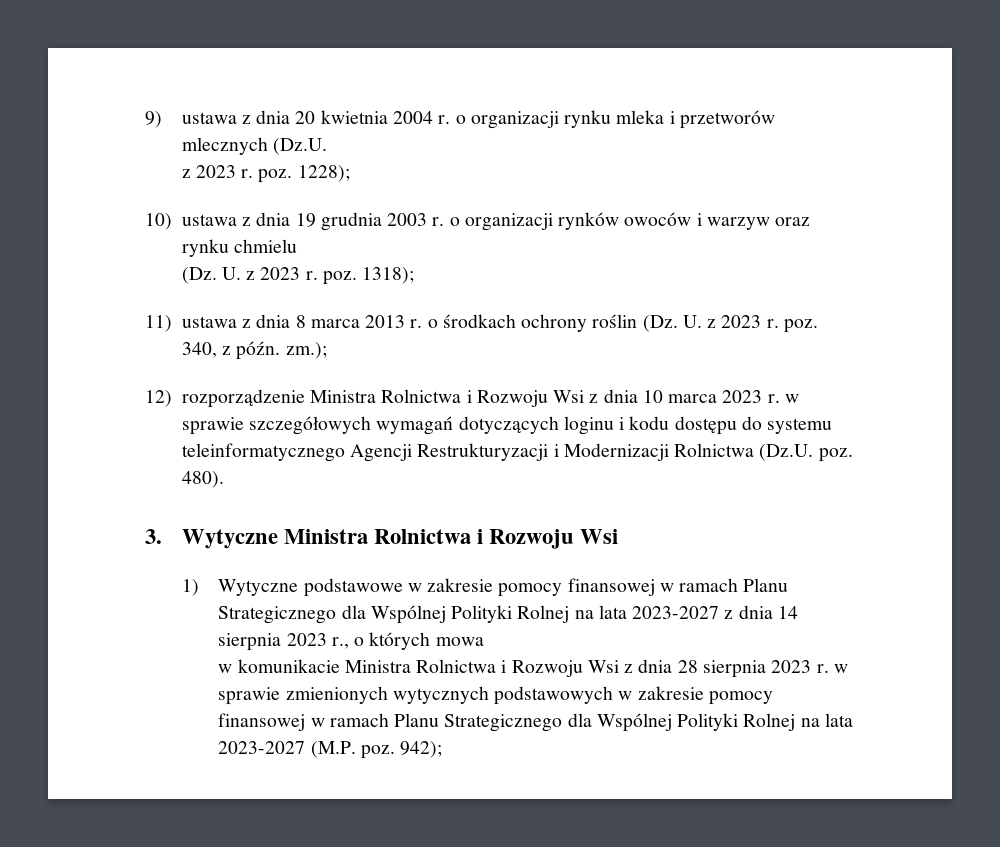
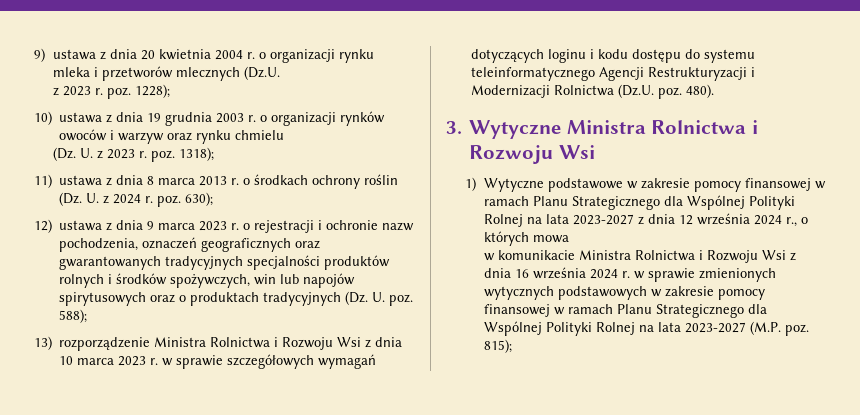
- 11) ustawa z dnia 8 marca 2013 r. o środkach ochrony roślin (Dz. U. z 2023 r. poz. 340, z późn. zm.);
- 12) rozporządzenie Ministra Rolnictwa i Rozwoju Wsi z dnia 10 marca 2023 r. w sprawie szczegółowych wymagań dotyczących loginu i kodu dostępu do systemu teleinformatycznego Agencji Restrukturyzacji i Modernizacji Rolnictwa (Dz.U. poz. 480).
+ 11) ustawa z dnia 8 marca 2013 r. o środkach ochrony roślin (Dz. U. z 2024 r. poz. 630);
+ 12) ustawa z dnia 9 marca 2023 r. o rejestracji i ochronie nazw pochodzenia, oznaczeń geograficznych oraz gwarantowanych tradycyjnych specjalności produktów rolnych i środków spożywczych, win lub napojów spirytusowych oraz o produktach tradycyjnych (Dz. U. poz. 588);
+ 13) rozporządzenie Ministra Rolnictwa i Rozwoju Wsi z dnia 10 marca 2023 r. w sprawie szczegółowych wymagań dotyczących loginu i kodu dostępu do systemu teleinformatycznego Agencji Restrukturyzacji i Modernizacji Rolnictwa (Dz.U. poz. 480).
- 1) Wytyczne podstawowe w zakresie pomocy finansowej w ramach Planu Strategicznego dla Wspólnej Polityki Rolnej na lata 2023-2027 z dnia 14 sierpnia 2023 r., o których mowa
+ 1) Wytyczne podstawowe w zakresie pomocy finansowej w ramach Planu Strategicznego dla Wspólnej Polityki Rolnej na lata 2023-2027 z dnia 12 września 2024 r., o których mowa
- w komunikacie Ministra Rolnictwa i Rozwoju Wsi z dnia 28 sierpnia 2023 r. w sprawie zmienionych wytycznych podstawowych w zakresie pomocy finansowej w ramach Planu Strategicznego dla Wspólnej Polityki Rolnej na lata 2023-2027 (M.P. poz. 942);
+ w komunikacie Ministra Rolnictwa i Rozwoju Wsi z dnia 16 września 2024 r. w sprawie zmienionych wytycznych podstawowych w zakresie pomocy finansowej w ramach Planu Strategicznego dla Wspólnej Polityki Rolnej na lata 2023-2027 (M.P. poz. 815);

